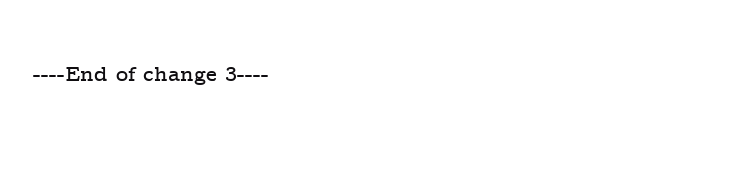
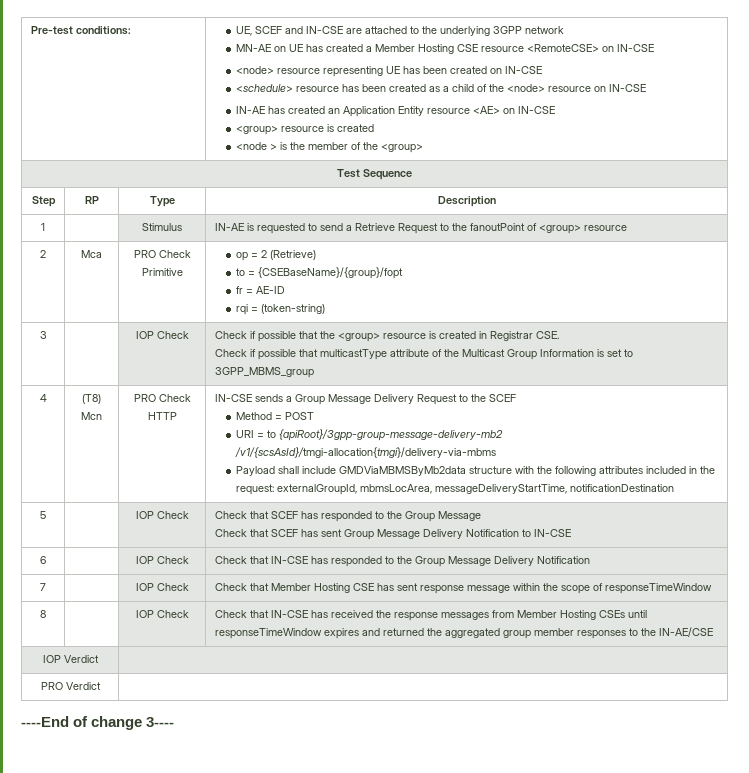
+ Pre-test conditions: | UE, SCEF and IN-CSE are attached to the underlying 3GPP network
+ MN-AE on UE has created a Member Hosting CSE resource <RemoteCSE> on IN-CSE
+ <node> resource representing UE has been created on IN-CSE
+ <schedule> resource has been created as a child of the <node> resource on IN-CSE
+ IN-AE has created an Application Entity resource <AE> on IN-CSE
+ <group> resource is created
+ <node > is the member of the <group>
+ Test Sequence
+ Step | RP | Type | Description
+ 1 | | Stimulus | IN-AE is requested to send a Retrieve Request to the fanoutPoint of <group> resource
+ 2 | Mca | PRO Check Primitive | op = 2 (Retrieve)
+ to = {CSEBaseName}/{group}/fopt
+ fr = AE-ID
+ rqi = (token-string)
+ 3 | | IOP Check | Check if possible that the <group> resource is created in Registrar CSE.
+ Check if possible that multicastType attribute of the Multicast Group Information is set to 3GPP_MBMS_group
+ 4 | (T8) Mcn | PRO Check HTTP | IN-CSE sends a Group Message Delivery Request to the SCEF
+ Method = POST
+ URI = to {apiRoot}/3gpp-group-message-delivery-mb2 /v1/{scsAsId}/tmgi-allocation{tmgi}/delivery-via-mbms
+ Payload shall include GMDViaMBMSByMb2data structure with the following attributes included in the request: externalGroupId, mbmsLocArea, messageDeliveryStartTime, notificationDestination
+ 5 | | IOP Check | Check that SCEF has responded to the Group Message
+ Check that SCEF has sent Group Message Delivery Notification to IN-CSE
+ 6 | | IOP Check | Check that IN-CSE has responded to the Group Message Delivery Notification
+ 7 | | IOP Check | Check that Member Hosting CSE has sent response message within the scope of responseTimeWindow
+ 8 | | IOP Check | Check that IN-CSE has received the response messages from Member Hosting CSEs until responseTimeWindow expires and returned the aggregated group member responses to the IN-AE/CSE
+ IOP Verdict |
+ PRO Verdict |

